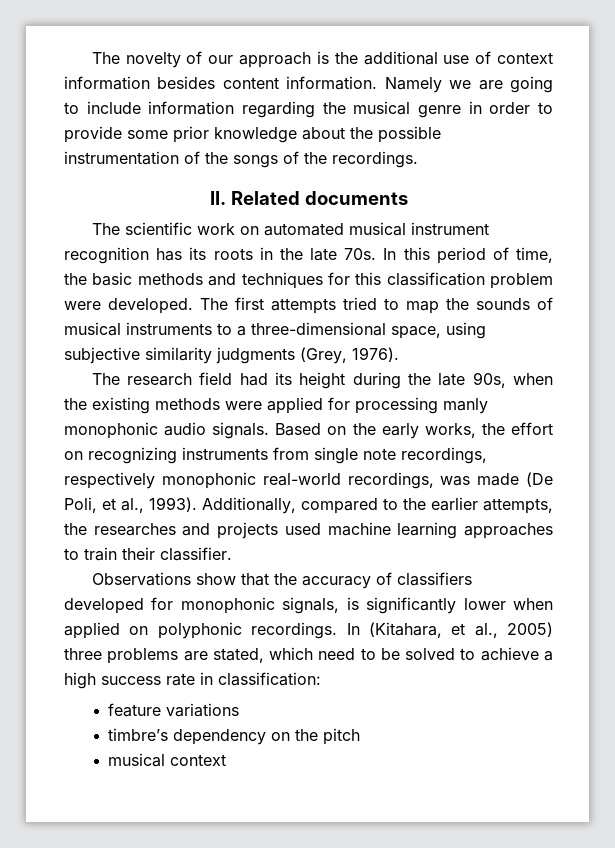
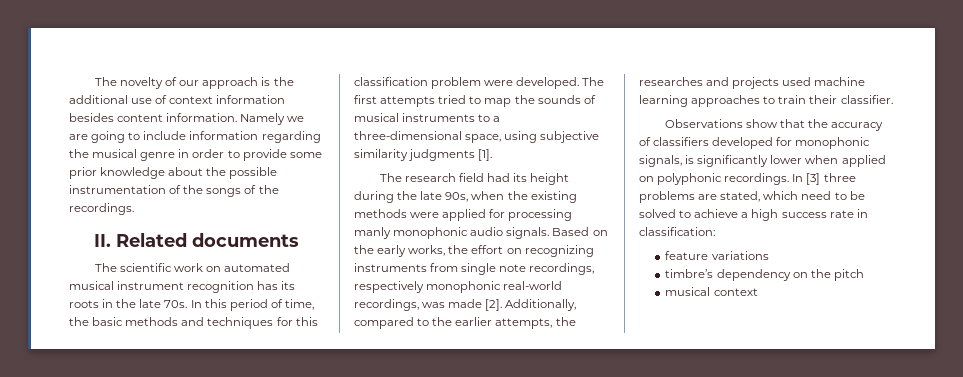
- The first attempts tried to map the sounds of musical instruments to a three-dimensional space, using subjective similarity judgments (Grey, 1976).
+ The first attempts tried to map the sounds of musical instruments to a three-dimensional space, using subjective similarity judgments [1].
- Based on the early works, the effort on recognizing instruments from single note recordings, respectively monophonic real-world recordings, was made (De Poli, et al., 1993).
+ Based on the early works, the effort on recognizing instruments from single note recordings, respectively monophonic real-world recordings, was made [2].
- In (Kitahara, et al., 2005) three problems are stated, which need to be solved to achieve a high success rate in classification:
+ In [3] three problems are stated, which need to be solved to achieve a high success rate in classification:

